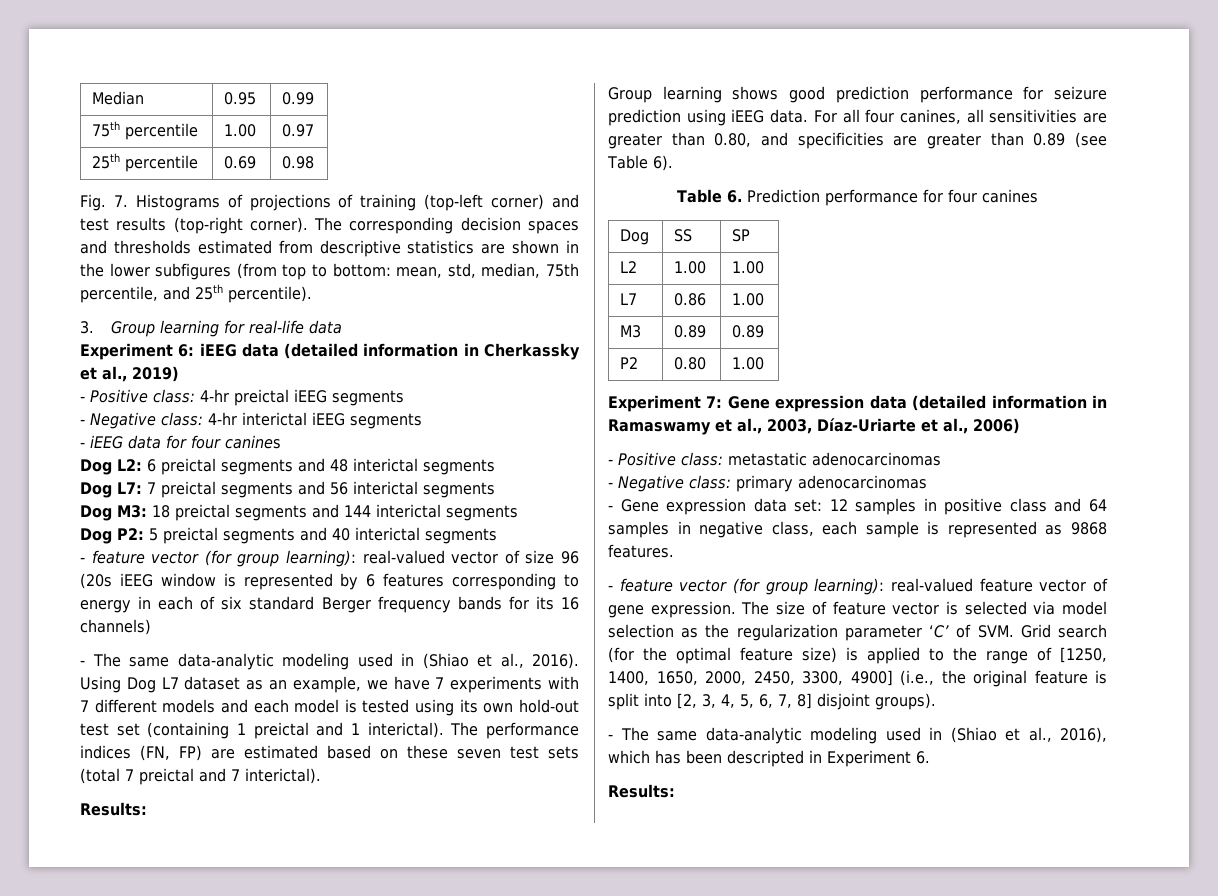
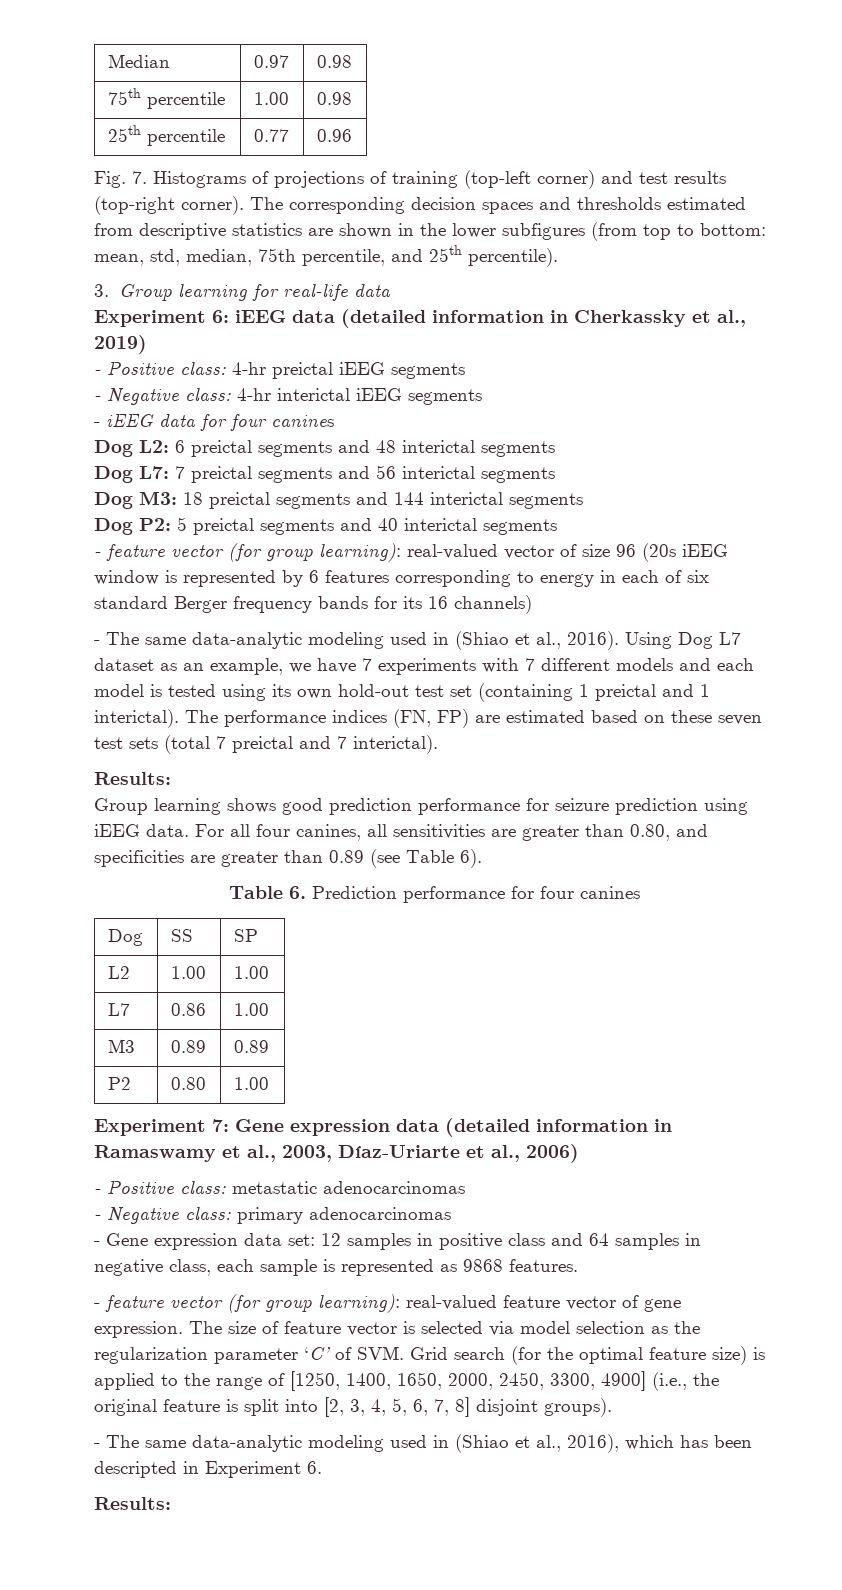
- Median | 0.95 | 0.99
+ Median | 0.97 | 0.98
- 75th percentile | 1.00 | 0.97
+ 75th percentile | 1.00 | 0.98
- 25th percentile | 0.69 | 0.98
+ 25th percentile | 0.77 | 0.96

